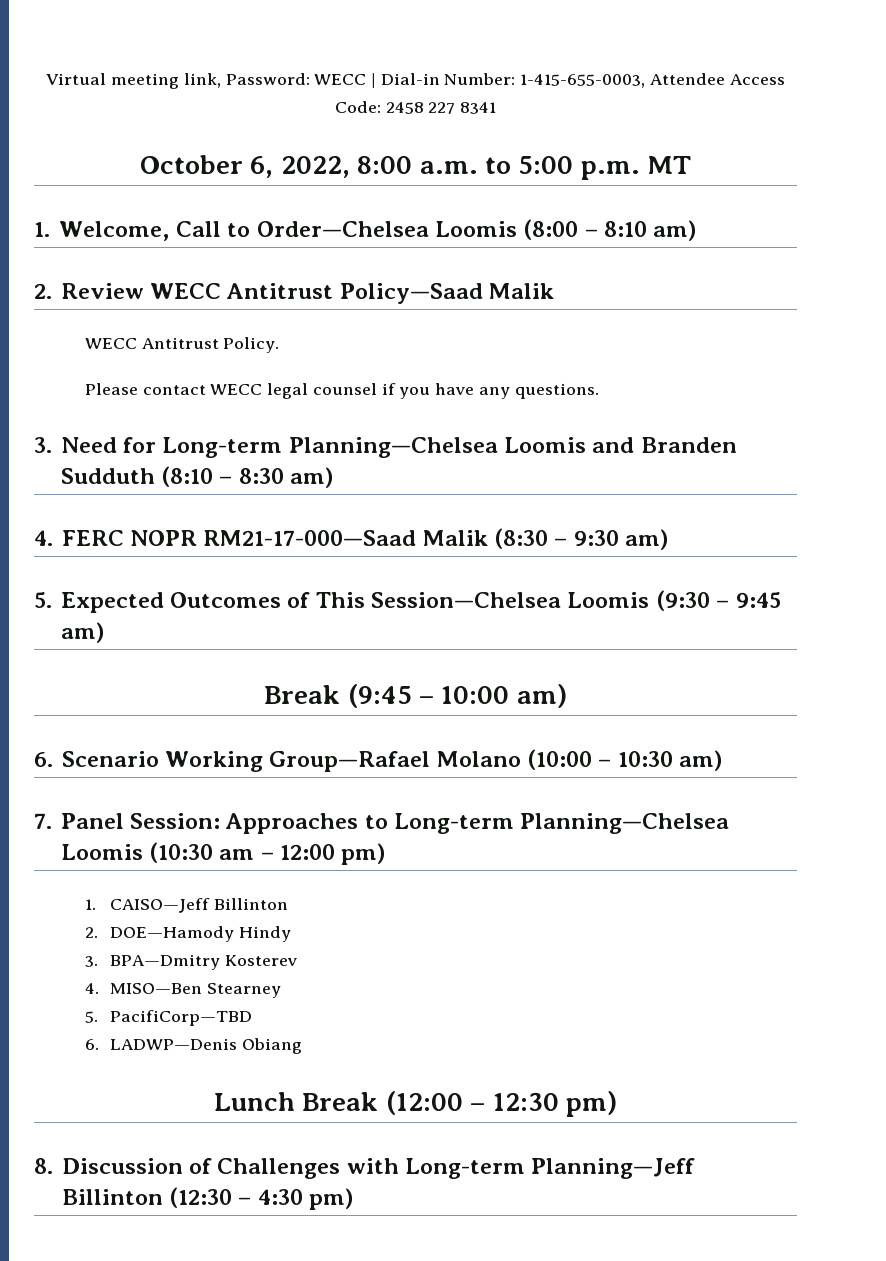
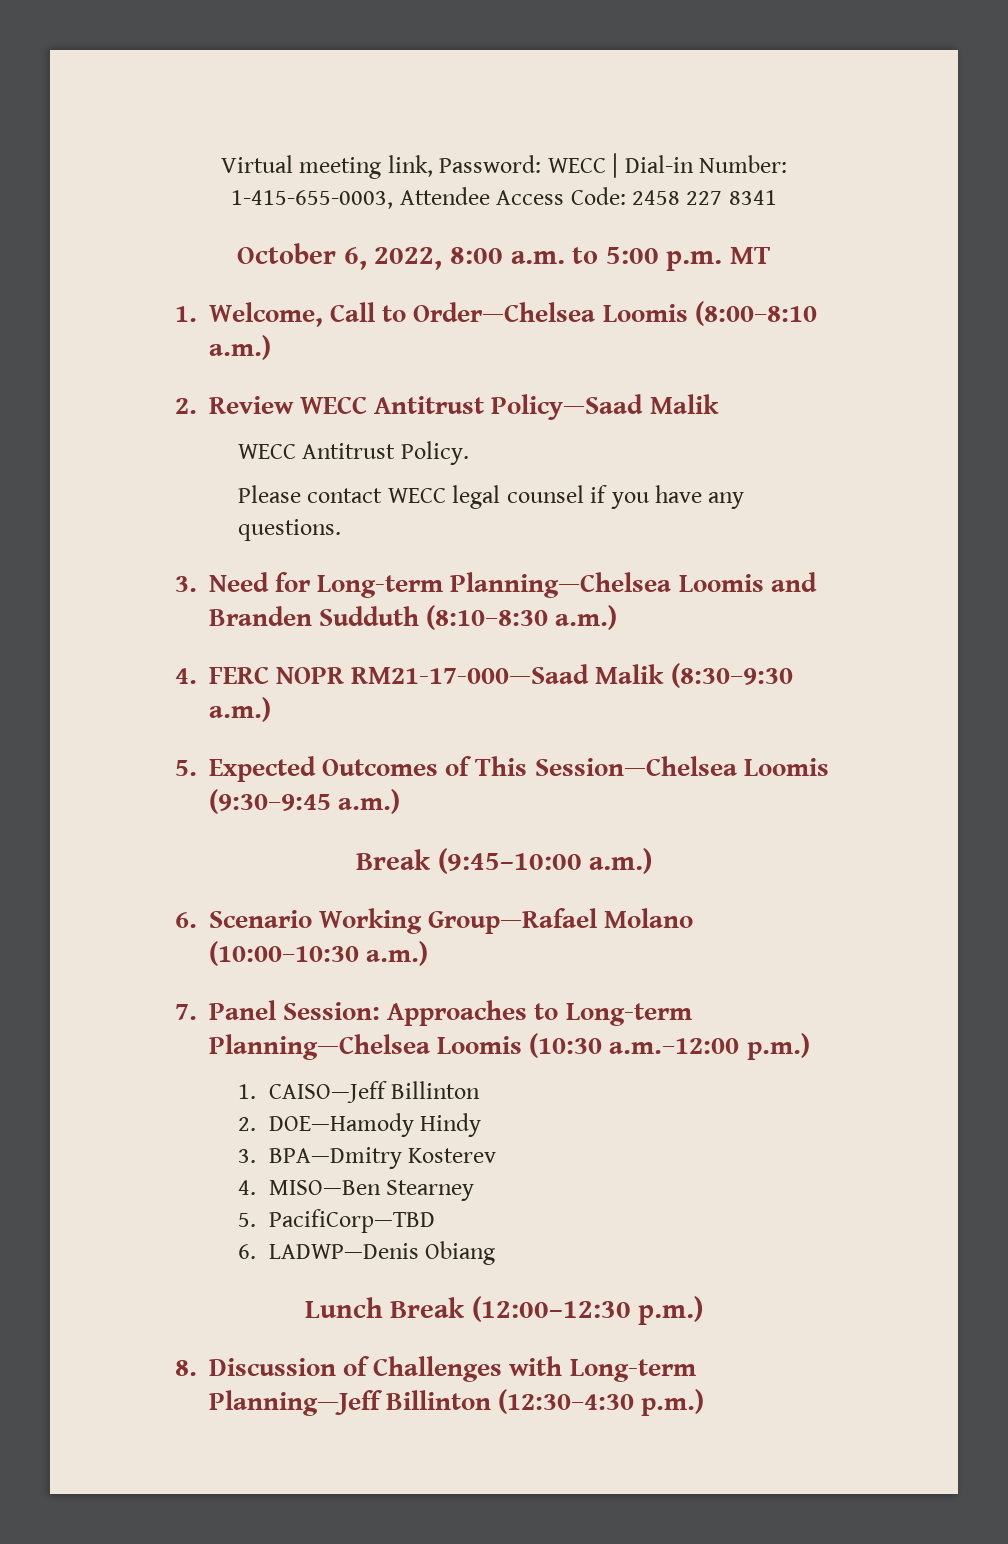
- 1. Welcome, Call to Order—Chelsea Loomis (8:00 – 8:10 am)
+ 1. Welcome, Call to Order—Chelsea Loomis (8:00–8:10 a.m.)
- 3. Need for Long-term Planning—Chelsea Loomis and Branden Sudduth (8:10 – 8:30 am)
+ 3. Need for Long-term Planning—Chelsea Loomis and Branden Sudduth (8:10–8:30 a.m.)
- 4. FERC NOPR RM21-17-000—Saad Malik (8:30 – 9:30 am)
+ 4. FERC NOPR RM21-17-000—Saad Malik (8:30–9:30 a.m.)
- 5. Expected Outcomes of This Session—Chelsea Loomis (9:30 – 9:45 am)
- Break (9:45 – 10:00 am)
+ 5. Expected Outcomes of This Session—Chelsea Loomis (9:30–9:45 a.m.)
+ Break (9:45–10:00 a.m.)
- 6. Scenario Working Group—Rafael Molano (10:00 – 10:30 am)
+ 6. Scenario Working Group—Rafael Molano (10:00–10:30 a.m.)
- 7. Panel Session: Approaches to Long-term Planning—Chelsea Loomis (10:30 am – 12:00 pm)
+ 7. Panel Session: Approaches to Long-term Planning—Chelsea Loomis (10:30 a.m.–12:00 p.m.)
- Lunch Break (12:00 – 12:30 pm)
+ Lunch Break (12:00–12:30 p.m.)
- 8. Discussion of Challenges with Long-term Planning—Jeff Billinton (12:30 – 4:30 pm)
+ 8. Discussion of Challenges with Long-term Planning—Jeff Billinton (12:30–4:30 p.m.)

